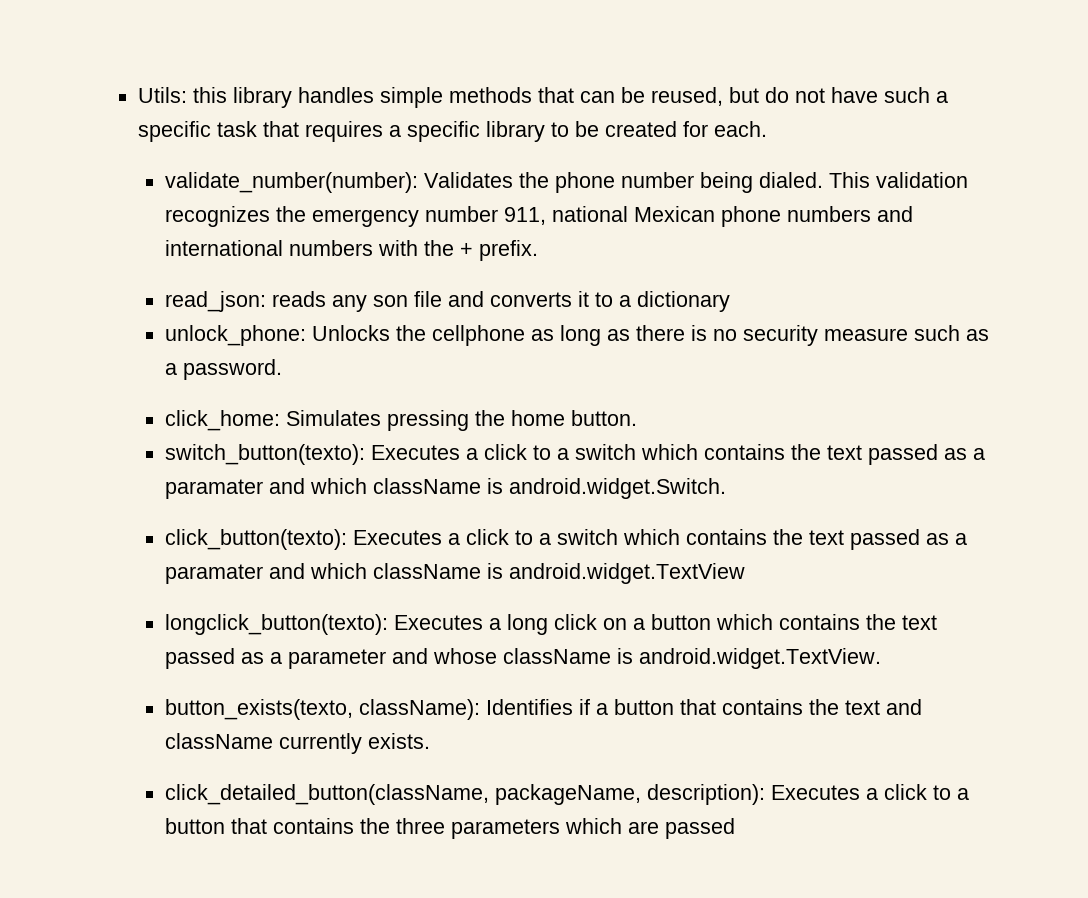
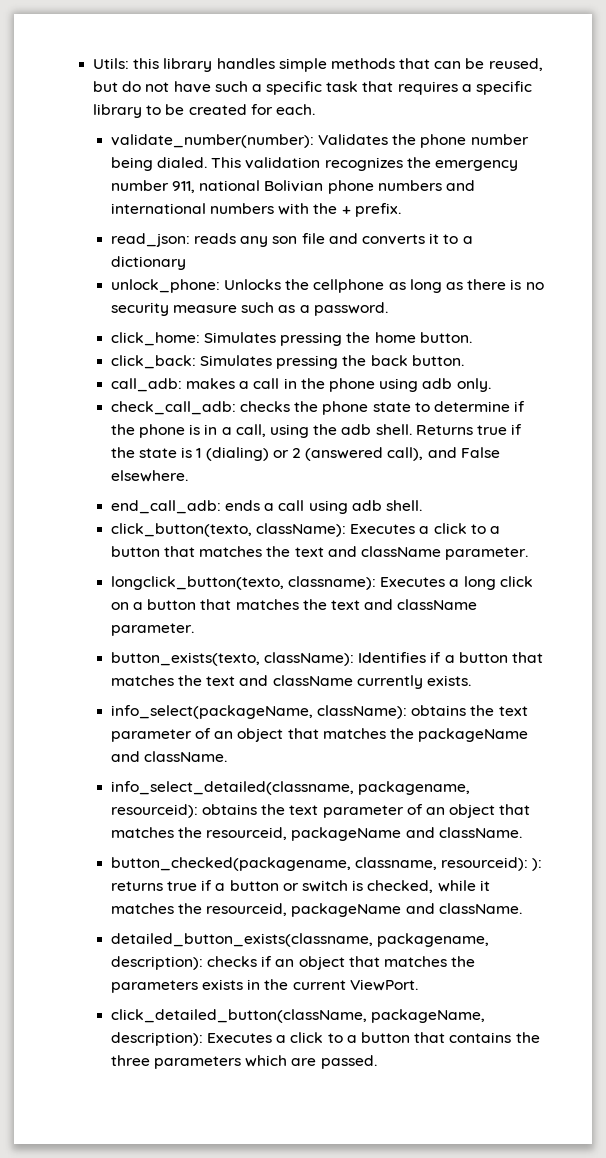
- This validation recognizes the emergency number 911, national Mexican phone numbers and international numbers with the + prefix.
+ This validation recognizes the emergency number 911, national Bolivian phone numbers and international numbers with the + prefix.
- switch_button(texto): Executes a click to a switch which contains the text passed as a paramater and which className is android.widget.Switch.
- click_button(texto): Executes a click to a switch which contains the text passed as a paramater and which className is android.widget.TextView
- longclick_button(texto): Executes a long click on a button which contains the text passed as a parameter and whose className is android.widget.TextView.
+ click_back: Simulates pressing the back button.
+ call_adb: makes a call in the phone using adb only.
+ check_call_adb: checks the phone state to determine if the phone is in a call, using the adb shell. Returns true if the state is 1 (dialing) or 2 (answered call), and False elsewhere.
+ end_call_adb: ends a call using adb shell.
+ click_button(texto, className): Executes a click to a button that matches the text and className parameter.
+ longclick_button(texto, classname): Executes a long click on a button that matches the text and className parameter.
- button_exists(texto, className): Identifies if a button that contains the text and className currently exists.
+ button_exists(texto, className): Identifies if a button that matches the text and className currently exists.
+ info_select(packageName, className): obtains the text parameter of an object that matches the packageName and className.
+ info_select_detailed(classname, packagename, resourceid): obtains the text parameter of an object that matches the resourceid, packageName and className.
+ button_checked(packagename, classname, resourceid): ): returns true if a button or switch is checked, while it matches the resourceid, packageName and className.
+ detailed_button_exists(classname, packagename, description): checks if an object that matches the parameters exists in the current ViewPort.
- click_detailed_button(className, packageName, description): Executes a click to a button that contains the three parameters which are passed
+ click_detailed_button(className, packageName, description): Executes a click to a button that contains the three parameters which are passed.

